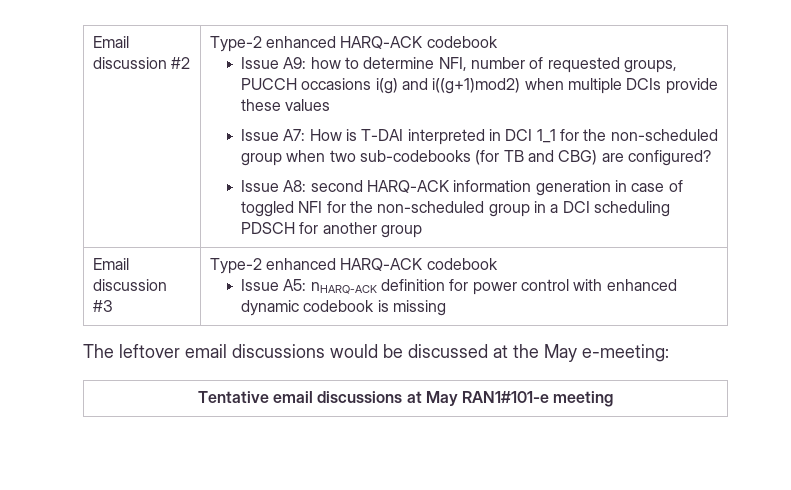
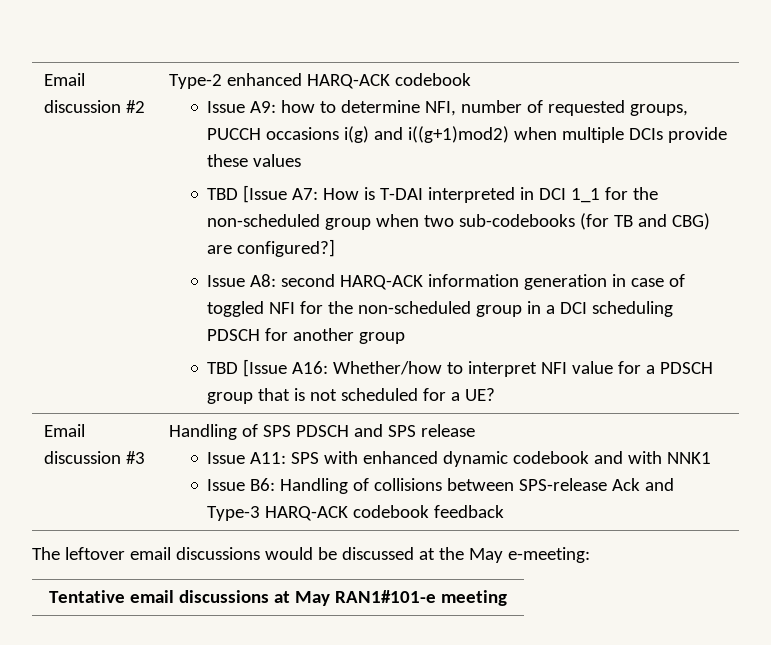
- Issue A7: How is T-DAI interpreted in DCI 1_1 for the non-scheduled group when two sub-codebooks (for TB and CBG) are configured?
+ TBD [Issue A7: How is T-DAI interpreted in DCI 1_1 for the non-scheduled group when two sub-codebooks (for TB and CBG) are configured?]
- Email discussion #3 | Type-2 enhanced HARQ-ACK codebook
- Issue A5: nHARQ-ACK definition for power control with enhanced dynamic codebook is missing
+ TBD [Issue A16: Whether/how to interpret NFI value for a PDSCH group that is not scheduled for a UE?
+ Email discussion #3 | Handling of SPS PDSCH and SPS release
+ Issue A11: SPS with enhanced dynamic codebook and with NNK1
+ Issue B6: Handling of collisions between SPS-release Ack and Type-3 HARQ-ACK codebook feedback

